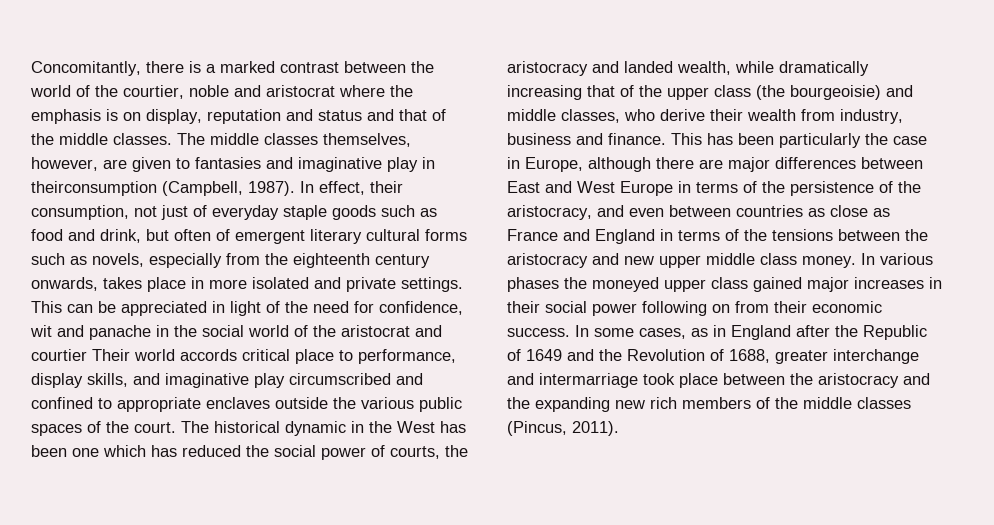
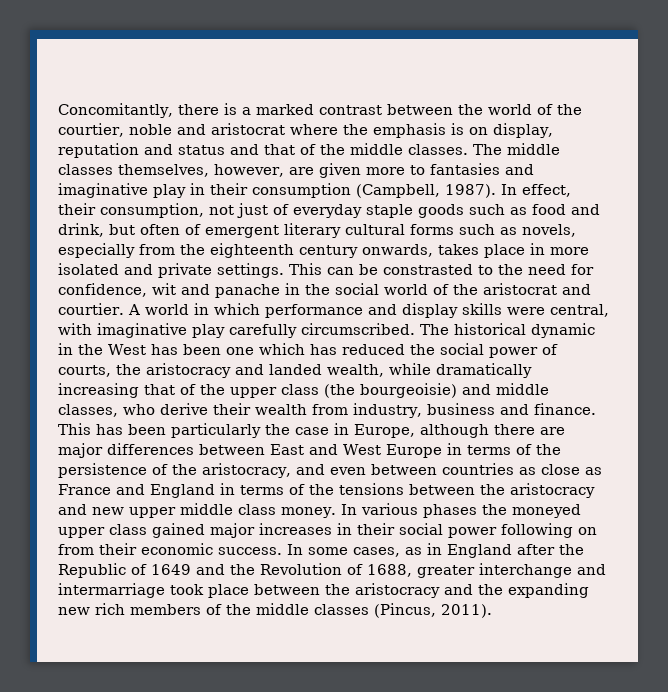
- The middle classes themselves, however, are given to fantasies and imaginative play in theirconsumption (Campbell, 1987).
+ The middle classes themselves, however, are given more to fantasies and imaginative play in their consumption (Campbell, 1987).
- This can be appreciated in light of the need for confidence, wit and panache in the social world of the aristocrat and courtier Their world accords critical place to performance, display skills, and imaginative play circumscribed and confined to appropriate enclaves outside the various public spaces of the court.
+ This can be constrasted to the need for confidence, wit and panache in the social world of the aristocrat and courtier. A world in which performance and display skills were central, with imaginative play carefully circumscribed.

